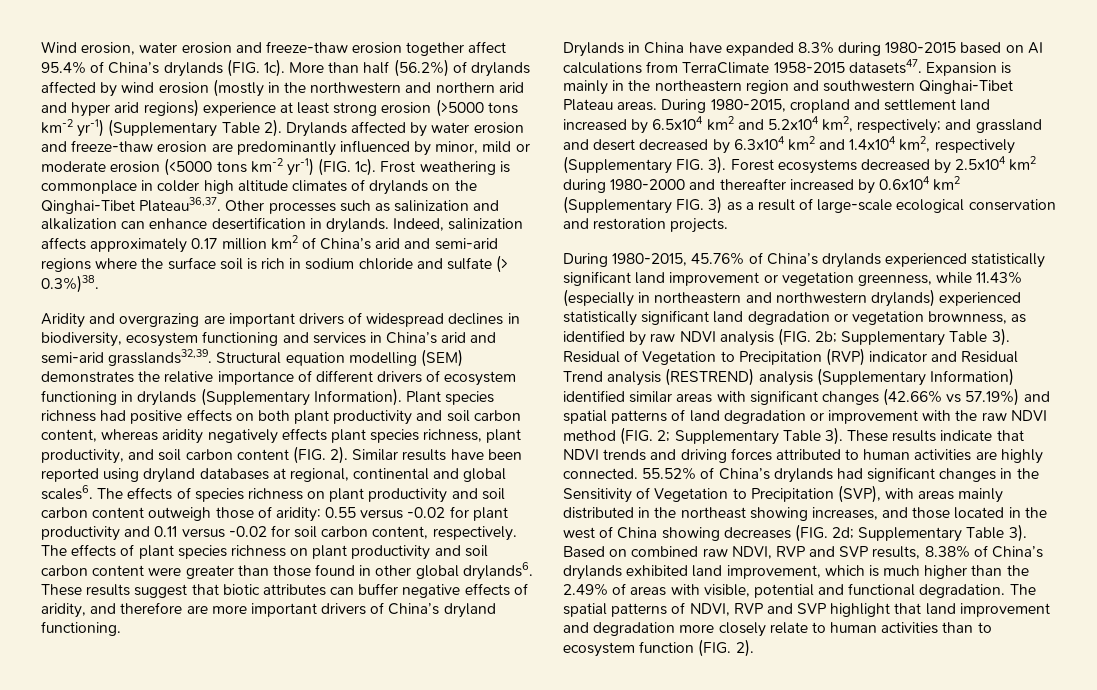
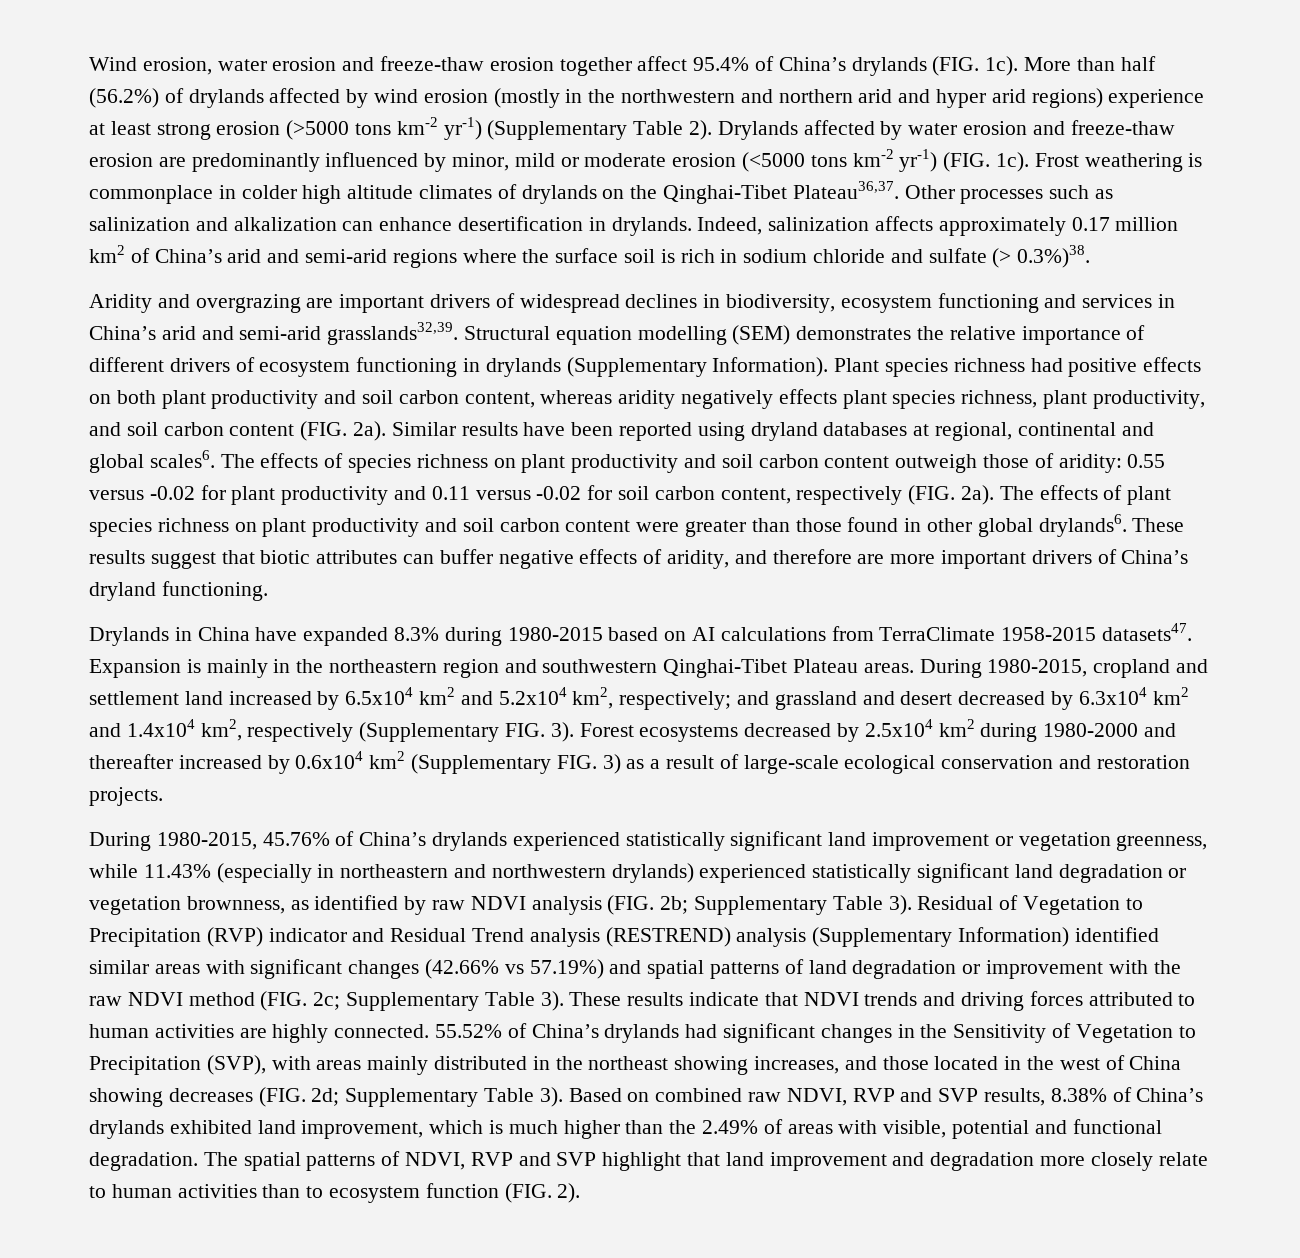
- Plant species richness had positive effects on both plant productivity and soil carbon content, whereas aridity negatively effects plant species richness, plant productivity, and soil carbon content (FIG. 2).
+ Plant species richness had positive effects on both plant productivity and soil carbon content, whereas aridity negatively effects plant species richness, plant productivity, and soil carbon content (FIG. 2a).
- The effects of species richness on plant productivity and soil carbon content outweigh those of aridity: 0.55 versus -0.02 for plant productivity and 0.11 versus -0.02 for soil carbon content, respectively.
+ The effects of species richness on plant productivity and soil carbon content outweigh those of aridity: 0.55 versus -0.02 for plant productivity and 0.11 versus -0.02 for soil carbon content, respectively (FIG. 2a).
- Residual of Vegetation to Precipitation (RVP) indicator and Residual Trend analysis (RESTREND) analysis (Supplementary Information) identified similar areas with significant changes (42.66% vs 57.19%) and spatial patterns of land degradation or improvement with the raw NDVI method (FIG. 2; Supplementary Table 3).
+ Residual of Vegetation to Precipitation (RVP) indicator and Residual Trend analysis (RESTREND) analysis (Supplementary Information) identified similar areas with significant changes (42.66% vs 57.19%) and spatial patterns of land degradation or improvement with the raw NDVI method (FIG. 2c; Supplementary Table 3).

